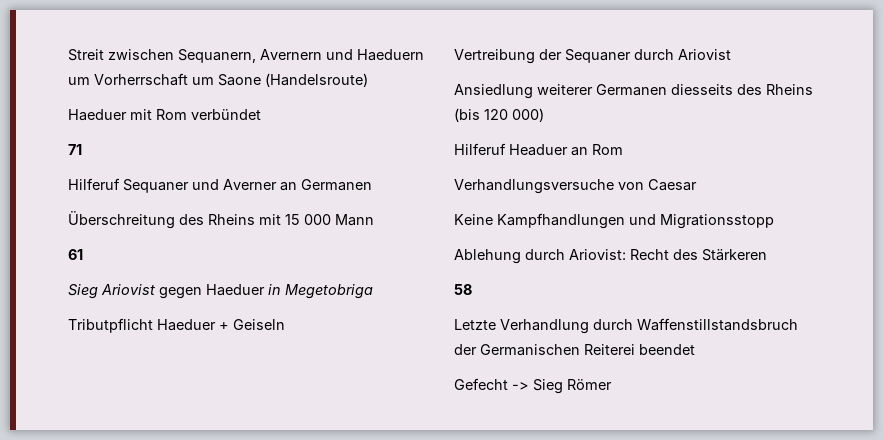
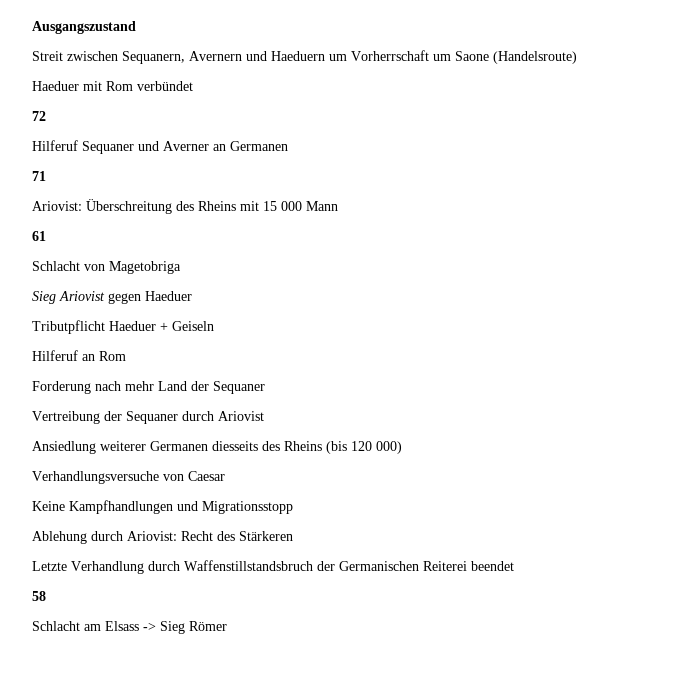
+ Ausgangszustand
- 71
+ 72
- Überschreitung des Rheins mit 15 000 Mann
+ 71
+ Ariovist: Überschreitung des Rheins mit 15 000 Mann
+ Schlacht von Magetobriga
- Sieg Ariovist gegen Haeduer in Megetobriga
+ Sieg Ariovist gegen Haeduer
+ Hilferuf an Rom
+ Forderung nach mehr Land der Sequaner
- Hilferuf Headuer an Rom
- 58
- Gefecht -> Sieg Römer
+ 58
+ Schlacht am Elsass -> Sieg Römer

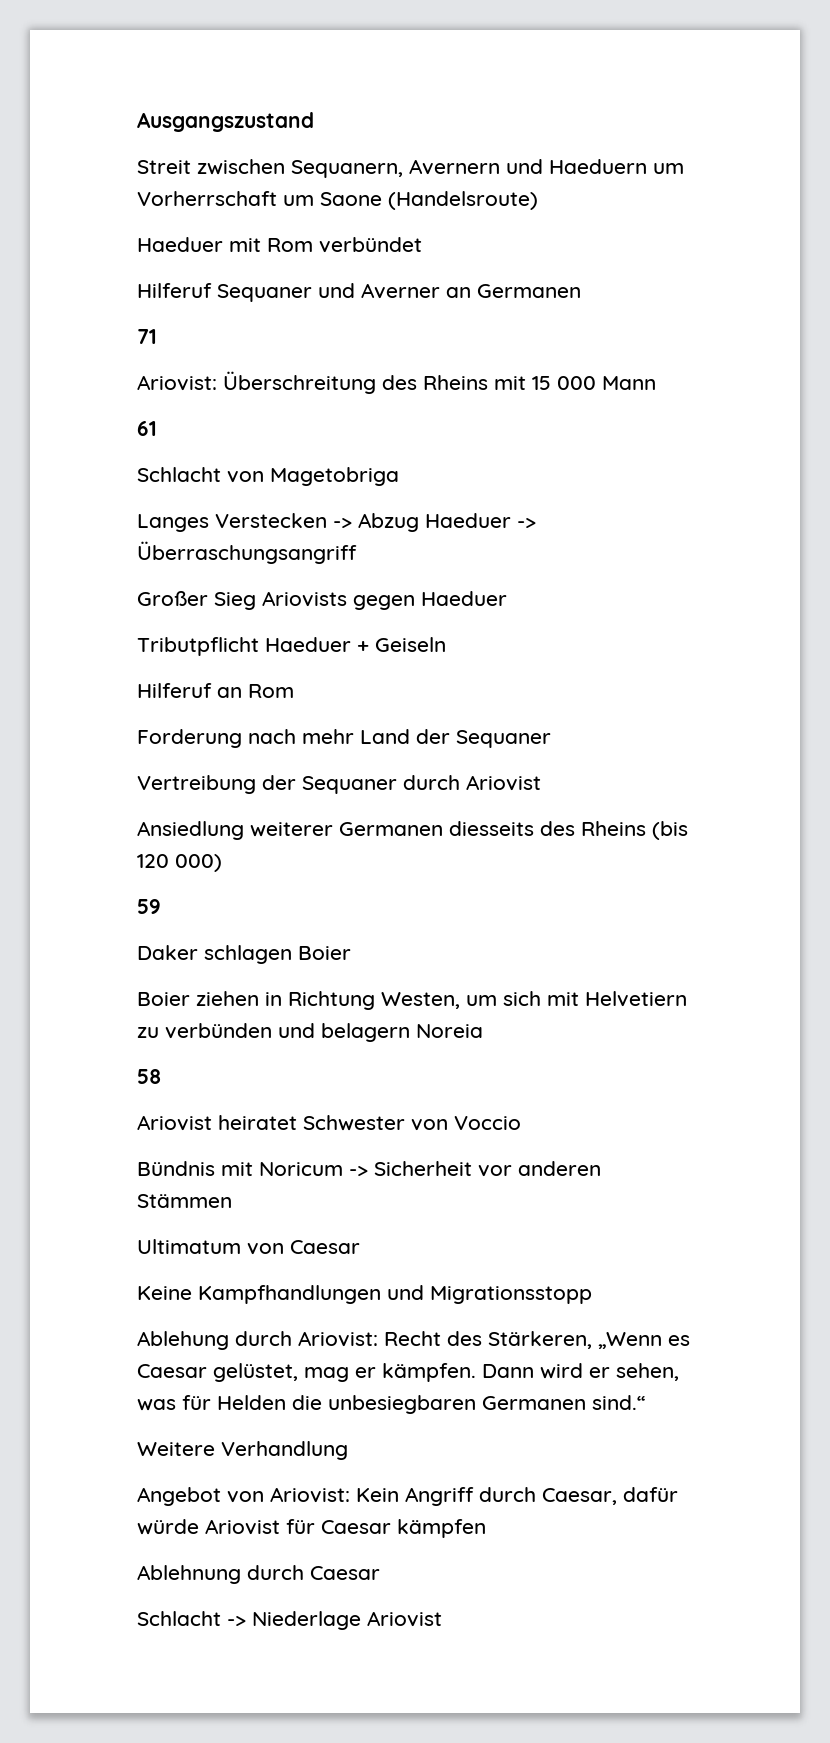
- 72
- Sieg Ariovist gegen Haeduer
+ Langes Verstecken -> Abzug Haeduer -> Überraschungsangriff
+ Großer Sieg Ariovists gegen Haeduer
- Verhandlungsversuche von Caesar
+ 59
+ Daker schlagen Boier
+ Boier ziehen in Richtung Westen, um sich mit Helvetiern zu verbünden und belagern Noreia
+ 58
+ Ariovist heiratet Schwester von Voccio
+ Bündnis mit Noricum -> Sicherheit vor anderen Stämmen
+ Ultimatum von Caesar
- Ablehung durch Ariovist: Recht des Stärkeren
- Letzte Verhandlung durch Waffenstillstandsbruch der Germanischen Reiterei beendet
- 58
- Schlacht am Elsass -> Sieg Römer
+ Ablehung durch Ariovist: Recht des Stärkeren, „Wenn es Caesar gelüstet, mag er kämpfen. Dann wird er sehen, was für Helden die unbesiegbaren Germanen sind.“
+ Weitere Verhandlung
+ Angebot von Ariovist: Kein Angriff durch Caesar, dafür würde Ariovist für Caesar kämpfen
+ Ablehnung durch Caesar
+ Schlacht -> Niederlage Ariovist

